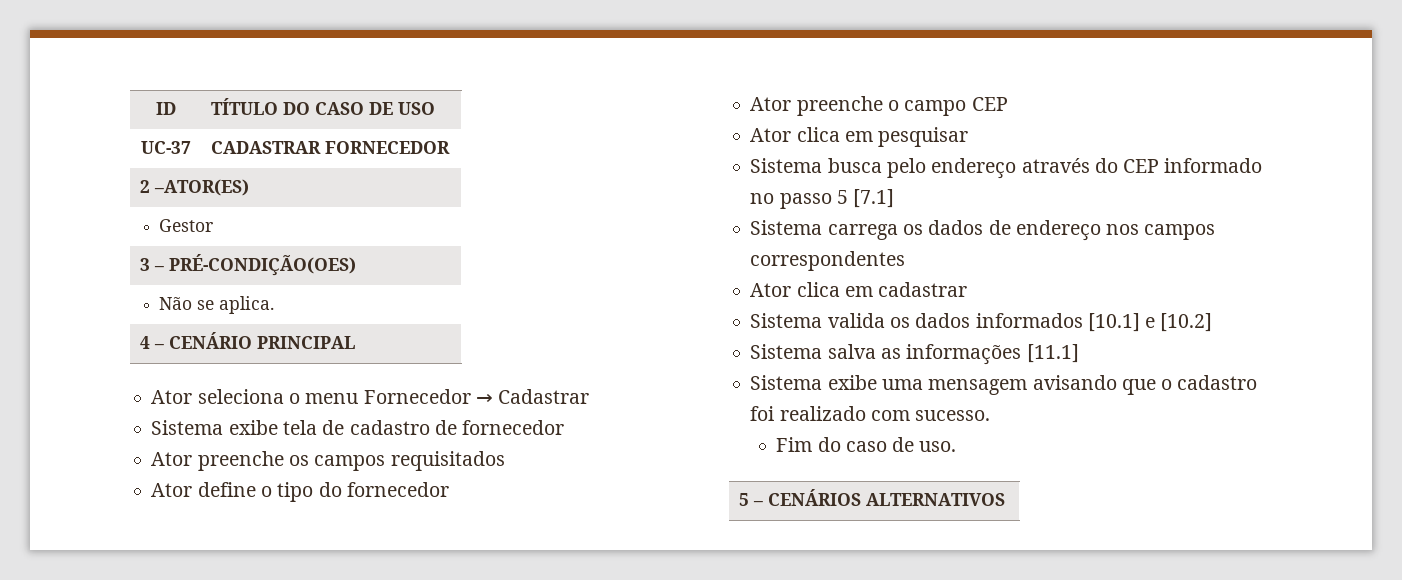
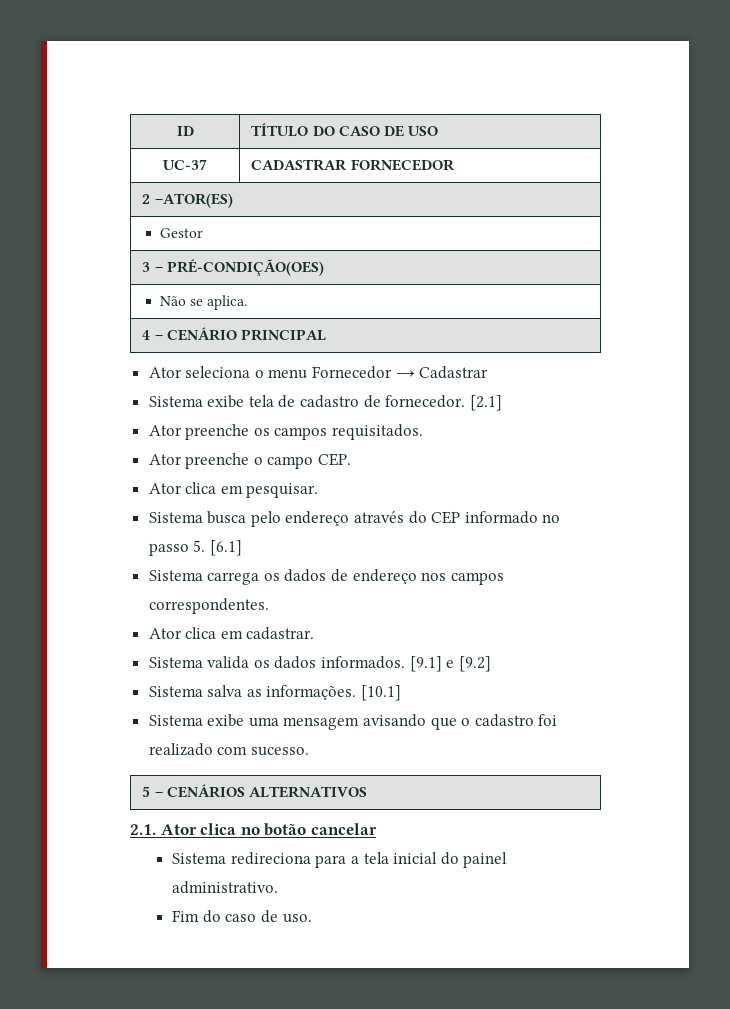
- Sistema exibe tela de cadastro de fornecedor
+ Sistema exibe tela de cadastro de fornecedor. [2.1]
- Ator preenche os campos requisitados
- Ator define o tipo do fornecedor
+ Ator preenche os campos requisitados.
- Ator preenche o campo CEP
- Ator clica em pesquisar
+ Ator preenche o campo CEP.
+ Ator clica em pesquisar.
- Sistema busca pelo endereço através do CEP informado no passo 5 [7.1]
+ Sistema busca pelo endereço através do CEP informado no passo 5. [6.1]
- Sistema carrega os dados de endereço nos campos correspondentes
- Ator clica em cadastrar
+ Sistema carrega os dados de endereço nos campos correspondentes.
+ Ator clica em cadastrar.
- Sistema valida os dados informados [10.1] e [10.2]
+ Sistema valida os dados informados. [9.1] e [9.2]
- Sistema salva as informações [11.1]
+ Sistema salva as informações. [10.1]
+ 5 – CENÁRIOS ALTERNATIVOS
+ 2.1. Ator clica no botão cancelar
+ Sistema redireciona para a tela inicial do painel administrativo.
- 5 – CENÁRIOS ALTERNATIVOS

